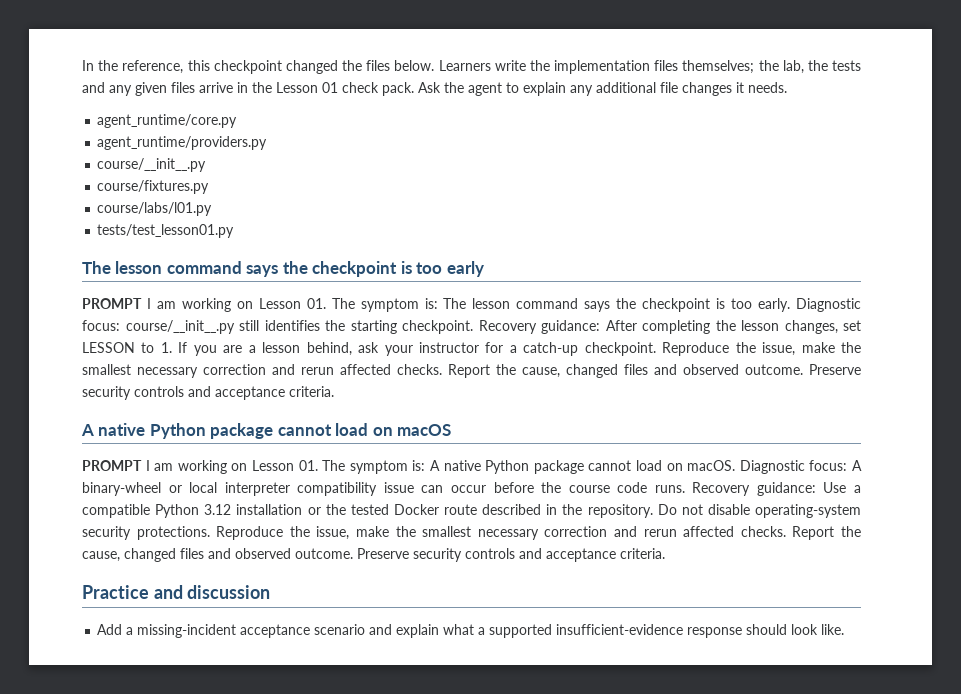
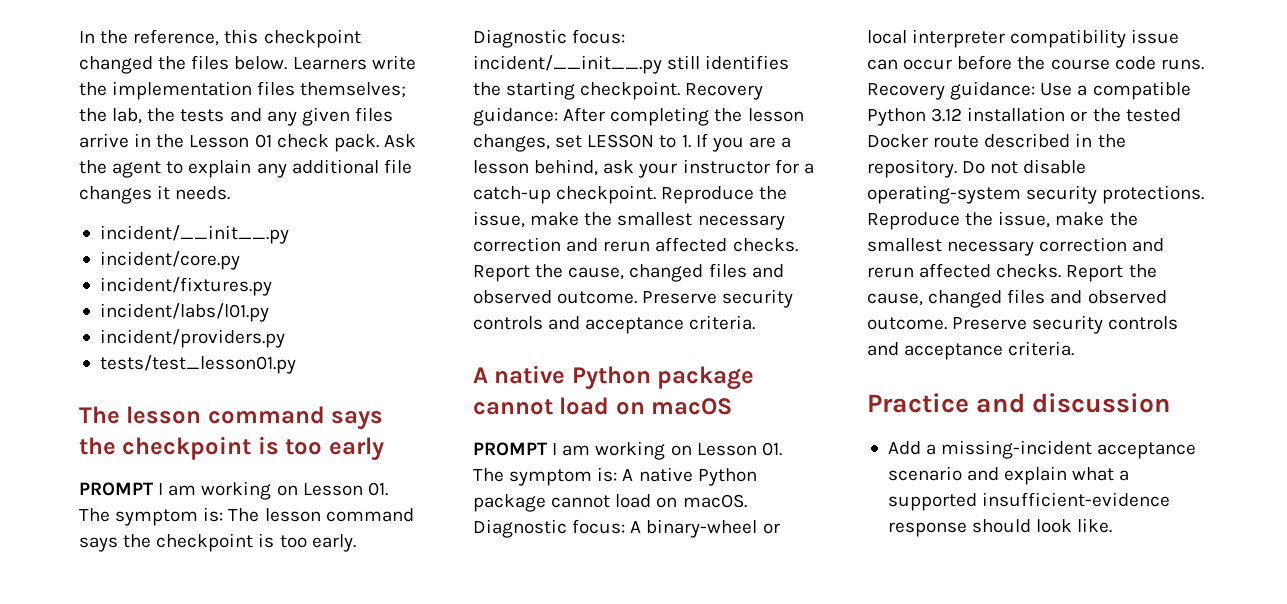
  Ask the agent to explain any additional file changes it needs.
- agent_runtime/core.py
- agent_runtime/providers.py
- course/__init__.py
- course/fixtures.py
- course/labs/l01.py
+ incident/__init__.py
+ incident/core.py
+ incident/fixtures.py
+ incident/labs/l01.py
+ incident/providers.py
- Diagnostic focus: course/__init__.py still identifies the starting checkpoint.
+ Diagnostic focus: incident/__init__.py still identifies the starting checkpoint.

